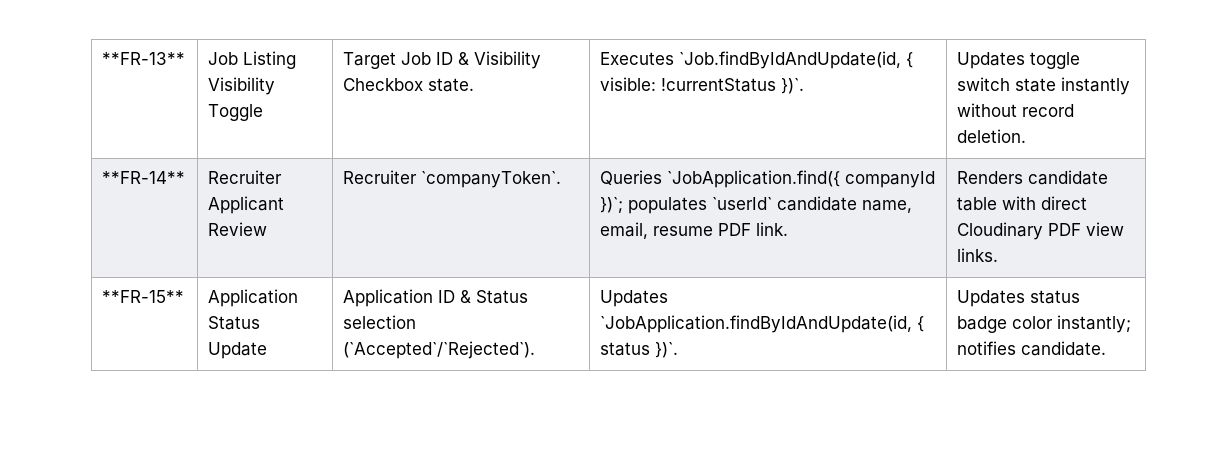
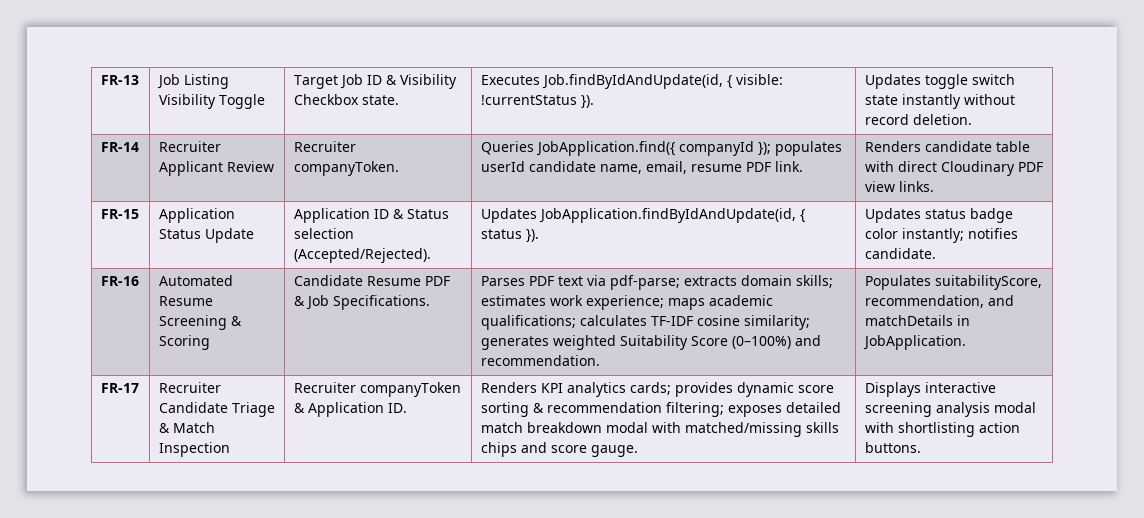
- **FR-13** | Job Listing Visibility Toggle | Target Job ID & Visibility Checkbox state. | Executes `Job.findByIdAndUpdate(id, { visible: !currentStatus })`. | Updates toggle switch state instantly without record deletion.
+ FR-13 | Job Listing Visibility Toggle | Target Job ID & Visibility Checkbox state. | Executes Job.findByIdAndUpdate(id, { visible: !currentStatus }). | Updates toggle switch state instantly without record deletion.
- **FR-14** | Recruiter Applicant Review | Recruiter `companyToken`. | Queries `JobApplication.find({ companyId })`; populates `userId` candidate name, email, resume PDF link. | Renders candidate table with direct Cloudinary PDF view links.
+ FR-14 | Recruiter Applicant Review | Recruiter companyToken. | Queries JobApplication.find({ companyId }); populates userId candidate name, email, resume PDF link. | Renders candidate table with direct Cloudinary PDF view links.
- **FR-15** | Application Status Update | Application ID & Status selection (`Accepted`/`Rejected`). | Updates `JobApplication.findByIdAndUpdate(id, { status })`. | Updates status badge color instantly; notifies candidate.
+ FR-15 | Application Status Update | Application ID & Status selection (Accepted/Rejected). | Updates JobApplication.findByIdAndUpdate(id, { status }). | Updates status badge color instantly; notifies candidate.
+ FR-16 | Automated Resume Screening & Scoring | Candidate Resume PDF & Job Specifications. | Parses PDF text via pdf-parse; extracts domain skills; estimates work experience; maps academic qualifications; calculates TF-IDF cosine similarity; generates weighted Suitability Score (0–100%) and recommendation. | Populates suitabilityScore, recommendation, and matchDetails in JobApplication.
+ FR-17 | Recruiter Candidate Triage & Match Inspection | Recruiter companyToken & Application ID. | Renders KPI analytics cards; provides dynamic score sorting & recommendation filtering; exposes detailed match breakdown modal with matched/missing skills chips and score gauge. | Displays interactive screening analysis modal with shortlisting action buttons.

